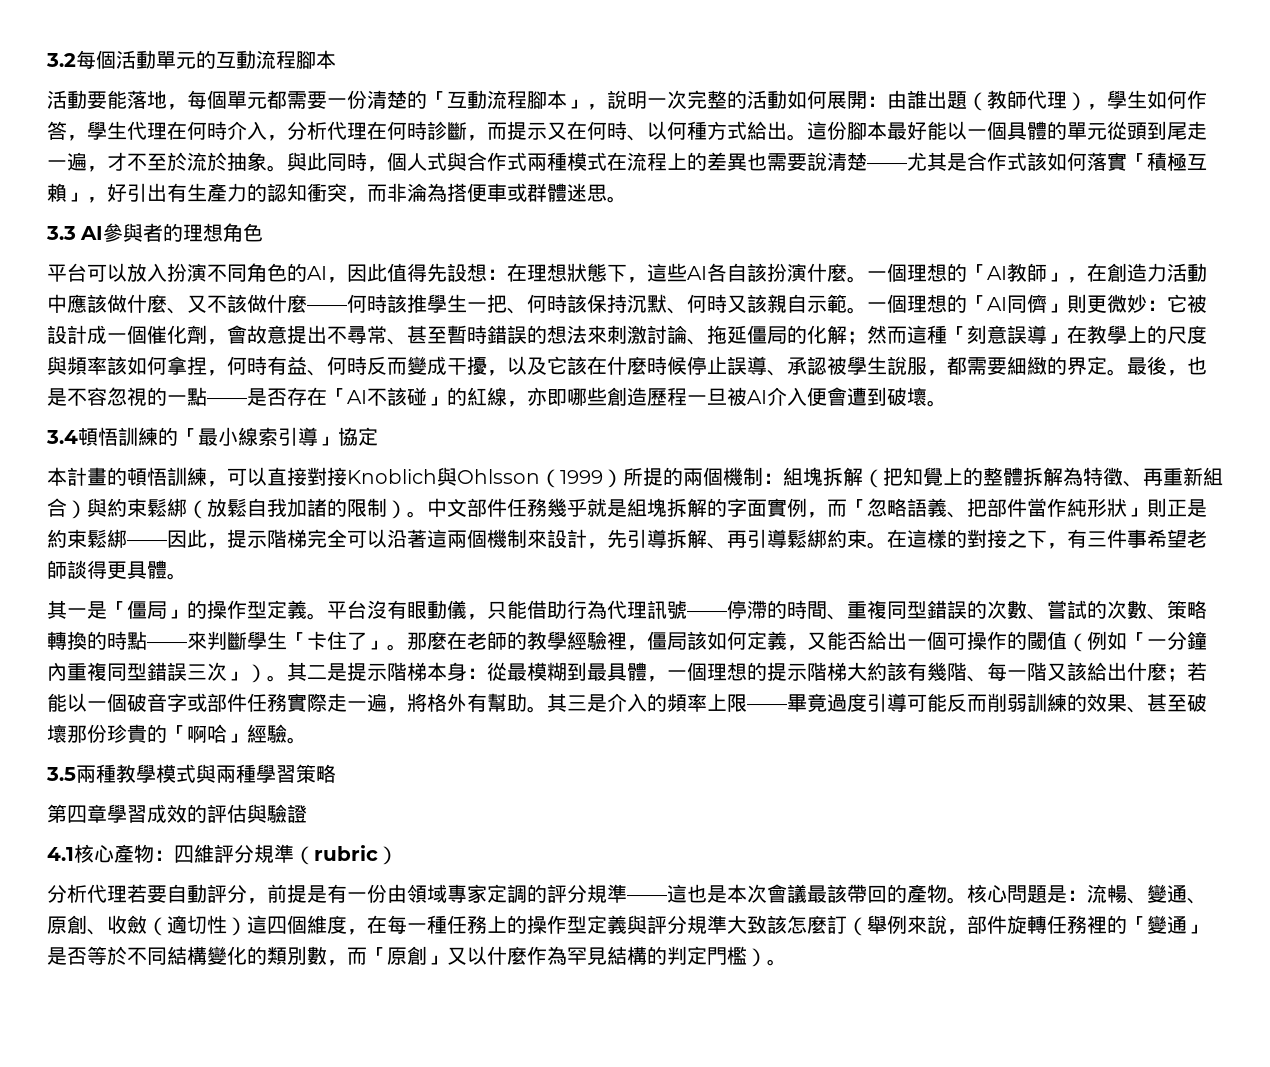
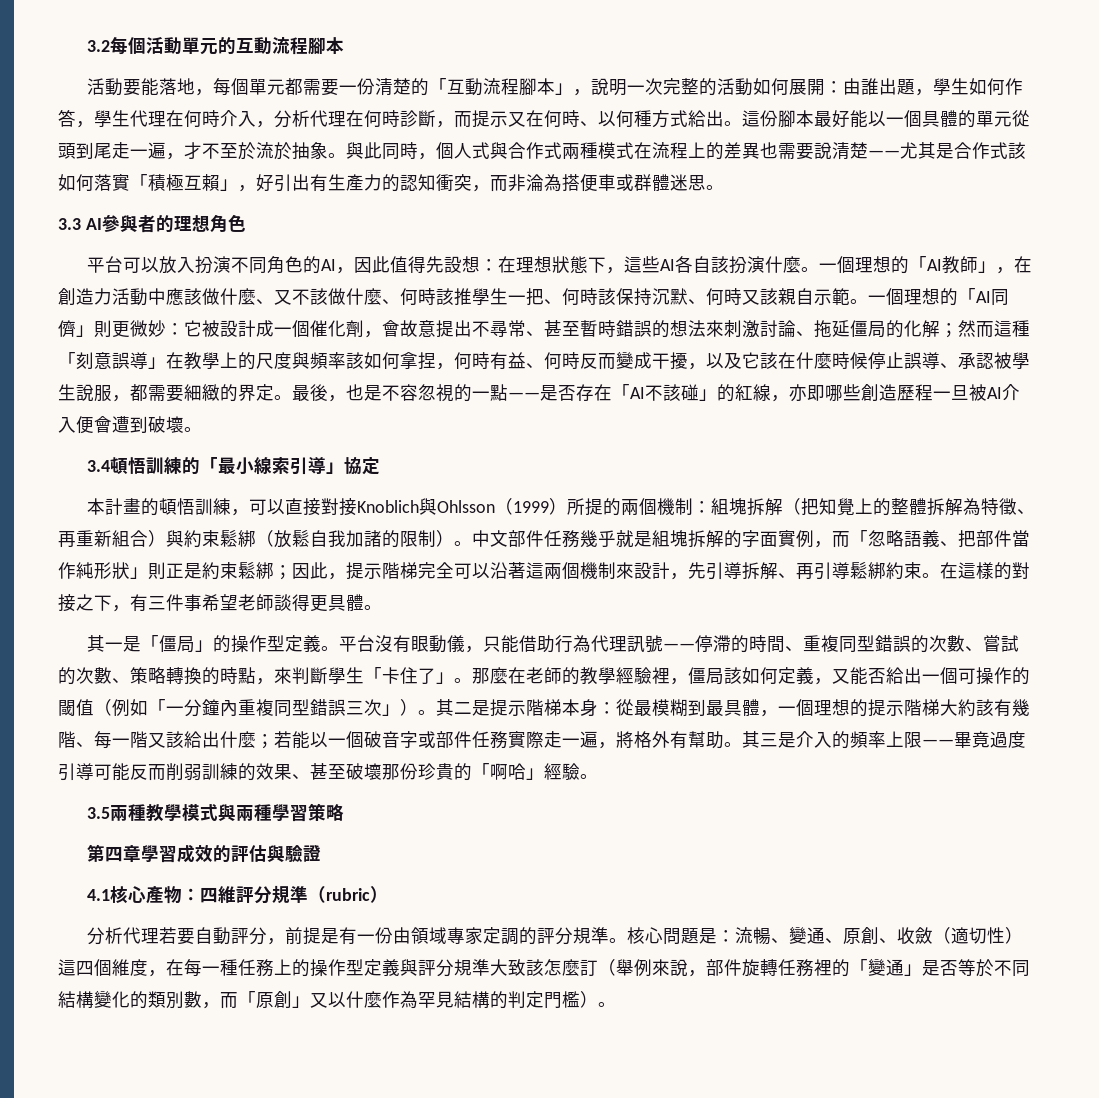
- 活動要能落地，每個單元都需要一份清楚的「互動流程腳本」，說明一次完整的活動如何展開：由誰出題（教師代理），學生如何作答，學生代理在何時介入，分析代理在何時診斷，而提示又在何時、以何種方式給出。
+ 活動要能落地，每個單元都需要一份清楚的「互動流程腳本」，說明一次完整的活動如何展開：由誰出題，學生如何作答，學生代理在何時介入，分析代理在何時診斷，而提示又在何時、以何種方式給出。
- 一個理想的「AI教師」，在創造力活動中應該做什麼、又不該做什麼——何時該推學生一把、何時該保持沉默、何時又該親自示範。
+ 一個理想的「AI教師」，在創造力活動中應該做什麼、又不該做什麼、何時該推學生一把、何時該保持沉默、何時又該親自示範。
- 中文部件任務幾乎就是組塊拆解的字面實例，而「忽略語義、把部件當作純形狀」則正是約束鬆綁——因此，提示階梯完全可以沿著這兩個機制來設計，先引導拆解、再引導鬆綁約束。
+ 中文部件任務幾乎就是組塊拆解的字面實例，而「忽略語義、把部件當作純形狀」則正是約束鬆綁；因此，提示階梯完全可以沿著這兩個機制來設計，先引導拆解、再引導鬆綁約束。
- 平台沒有眼動儀，只能借助行為代理訊號——停滯的時間、重複同型錯誤的次數、嘗試的次數、策略轉換的時點——來判斷學生「卡住了」。
+ 平台沒有眼動儀，只能借助行為代理訊號——停滯的時間、重複同型錯誤的次數、嘗試的次數、策略轉換的時點，來判斷學生「卡住了」。
- 分析代理若要自動評分，前提是有一份由領域專家定調的評分規準——這也是本次會議最該帶回的產物。
+ 分析代理若要自動評分，前提是有一份由領域專家定調的評分規準。

